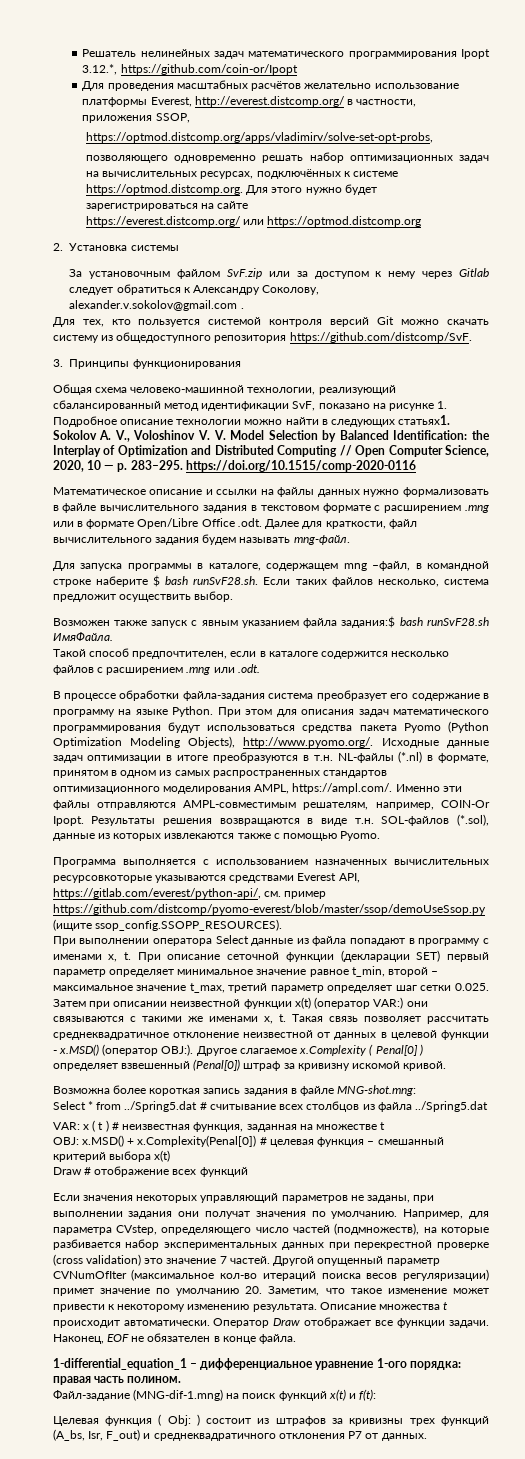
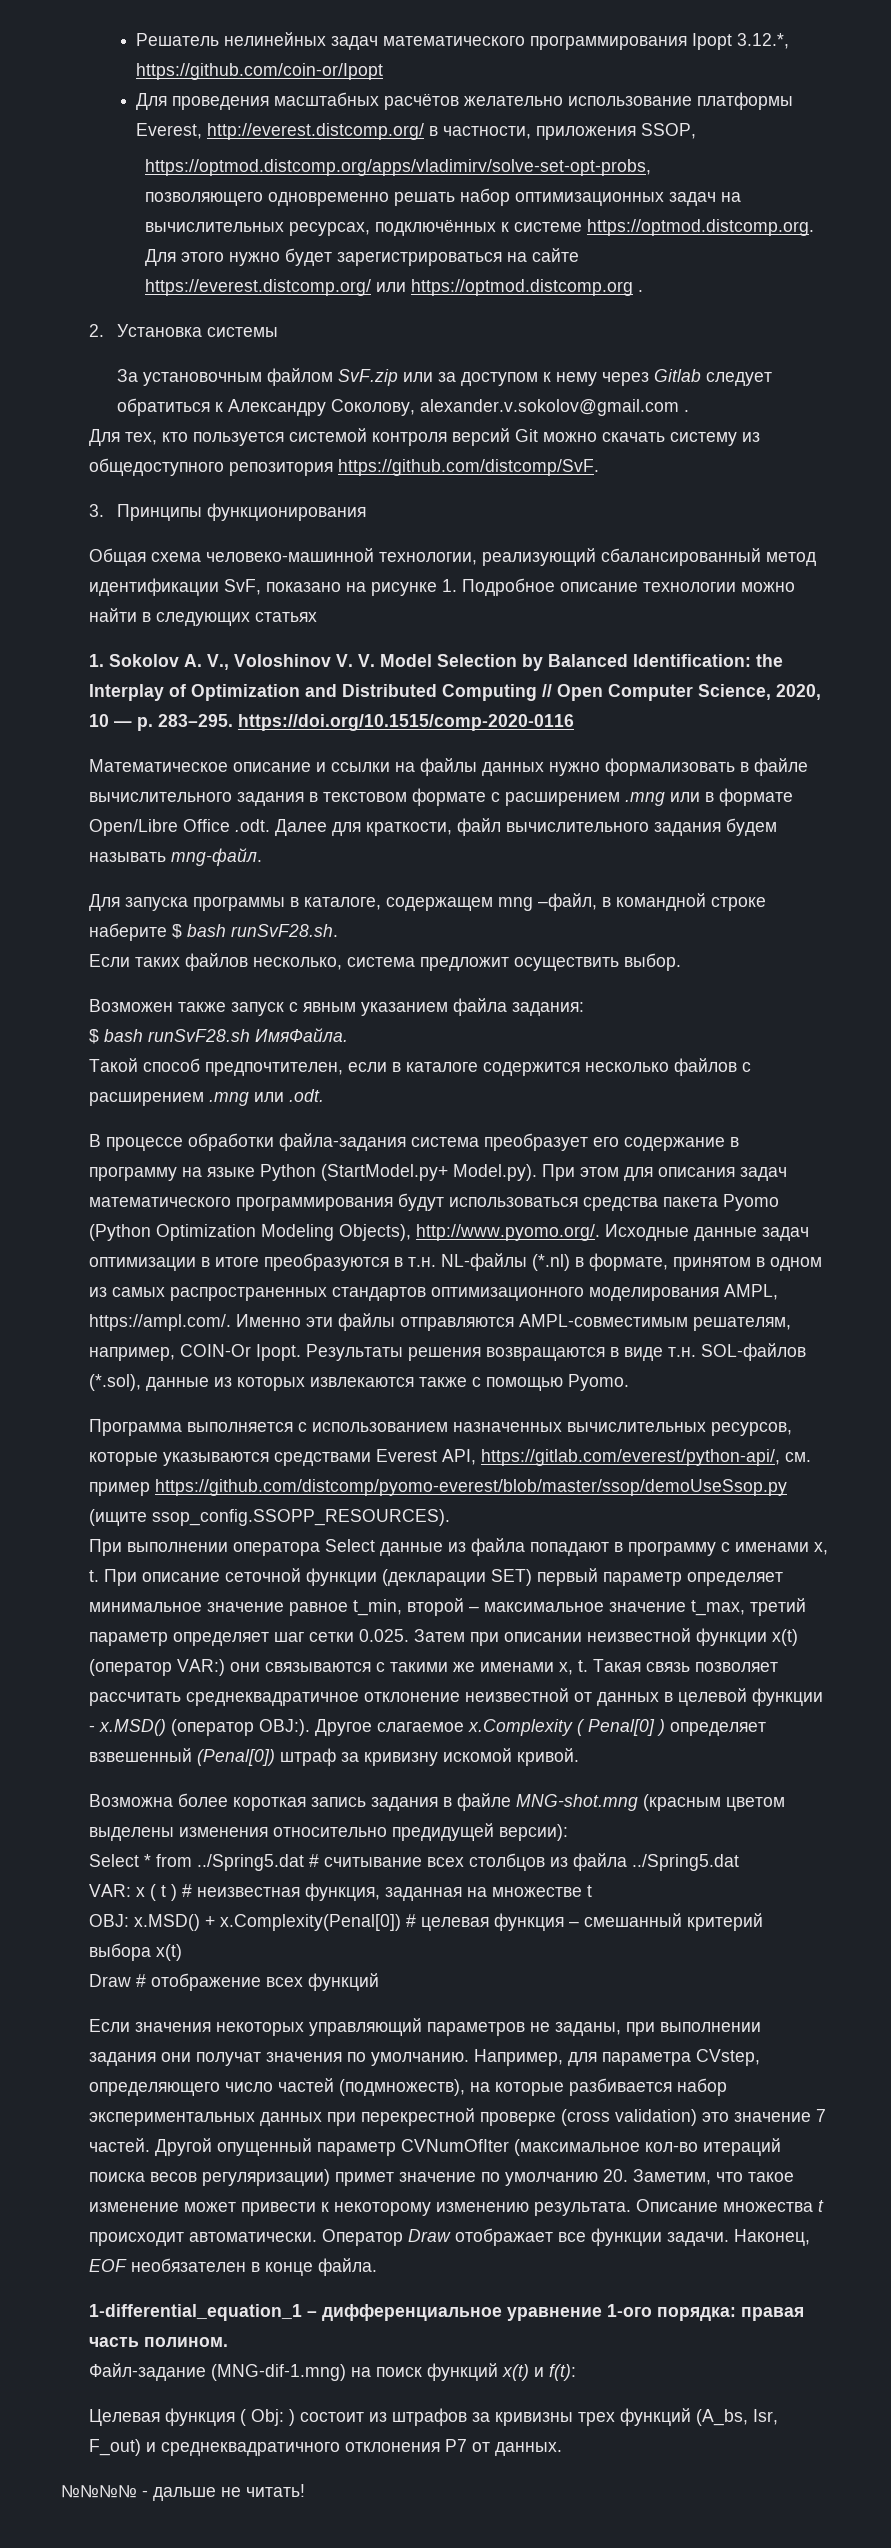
- https://everest.distcomp.org/ или https://optmod.distcomp.org
+ https://everest.distcomp.org/ или https://optmod.distcomp.org .
- Общая схема человеко-машинной технологии, реализующий сбалансированный метод идентификации SvF, показано на рисунке 1. Подробное описание технологии можно найти в следующих статьях1. Sokolov A. V., Voloshinov V. V. Model Selection by Balanced Identification: the Interplay of Optimization and Distributed Computing // Open Computer Science, 2020, 10 — p. 283–295. https://doi.org/10.1515/comp-2020-0116
+ Общая схема человеко-машинной технологии, реализующий сбалансированный метод идентификации SvF, показано на рисунке 1. Подробное описание технологии можно найти в следующих статьях
+ 1. Sokolov A. V., Voloshinov V. V. Model Selection by Balanced Identification: the Interplay of Optimization and Distributed Computing // Open Computer Science, 2020, 10 — p. 283–295. https://doi.org/10.1515/comp-2020-0116
- Для запуска программы в каталоге, содержащем mng –файл, в командной строке наберите $ bash runSvF28.sh. Если таких файлов несколько, система предложит осуществить выбор.
+ Для запуска программы в каталоге, содержащем mng –файл, в командной строке наберите $ bash runSvF28.sh.
+ Если таких файлов несколько, система предложит осуществить выбор.
- Возможен также запуск с явным указанием файла задания:$ bash runSvF28.sh ИмяФайла.
+ Возможен также запуск с явным указанием файла задания:
+ $ bash runSvF28.sh ИмяФайла.
- В процессе обработки файла-задания система преобразует его содержание в программу на языке Python. При этом для описания задач математического программирования будут использоваться средства пакета Pyomo (Python Optimization Modeling Objects), http://www.pyomo.org/. Исходные данные задач оптимизации в итоге преобразуются в т.н. NL-файлы (*.nl) в формате, принятом в одном из самых распространенных стандартов оптимизационного моделирования AMPL, https://ampl.com/. Именно эти файлы отправляются AMPL-совместимым решателям, например, COIN-Or Ipopt.
+ В процессе обработки файла-задания система преобразует его содержание в программу на языке Python (StartModel.py+ Model.py). При этом для описания задач математического программирования будут использоваться средства пакета Pyomo (Python Optimization Modeling Objects), http://www.pyomo.org/. Исходные данные задач оптимизации в итоге преобразуются в т.н. NL-файлы (*.nl) в формате, принятом в одном из самых распространенных стандартов оптимизационного моделирования AMPL, https://ampl.com/. Именно эти файлы отправляются AMPL-совместимым решателям, например, COIN-Or Ipopt.
- Программа выполняется с использованием назначенных вычислительных ресурсовкоторые указываются средствами Everest API, https://gitlab.com/everest/python-api/, см. пример https://github.com/distcomp/pyomo-everest/blob/master/ssop/demoUseSsop.py (ищите ssop_config.SSOPP_RESOURCES).
+ Программа выполняется с использованием назначенных вычислительных ресурсов, которые указываются средствами Everest API, https://gitlab.com/everest/python-api/, см. пример https://github.com/distcomp/pyomo-everest/blob/master/ssop/demoUseSsop.py (ищите ssop_config.SSOPP_RESOURCES).
- Возможна более короткая запись задания в файле MNG-shot.mng:
+ Возможна более короткая запись задания в файле MNG-shot.mng (красным цветом выделены изменения относительно предидущей версии):
- Наконец, EOF не обязателен в конце файла.
+ Наконец, EOF необязателен в конце файла.
+ №№№№ - дальше не читать!

